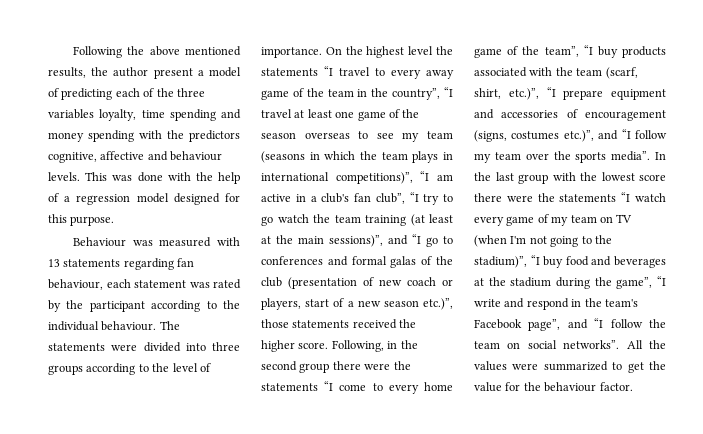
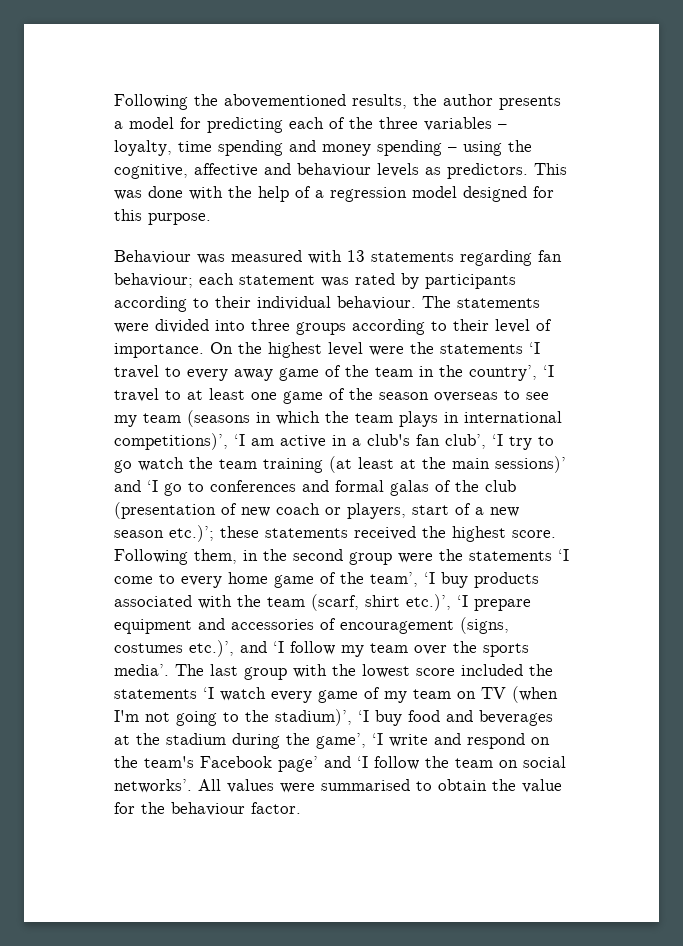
- Following the above mentioned results, the author present a model of predicting each of the three variables loyalty, time spending and money spending with the predictors cognitive, affective and behaviour levels.
+ Following the abovementioned results, the author presents a model for predicting each of the three variables – loyalty, time spending and money spending – using the cognitive, affective and behaviour levels as predictors.
- Behaviour was measured with 13 statements regarding fan behaviour, each statement was rated by the participant according to the individual behaviour.
+ Behaviour was measured with 13 statements regarding fan behaviour; each statement was rated by participants according to their individual behaviour.
- The statements were divided into three groups according to the level of importance.
+ The statements were divided into three groups according to their level of importance.
- On the highest level the statements “I travel to every away game of the team in the country”, “I travel at least one game of the season overseas to see my team (seasons in which the team plays in international competitions)”, “I am active in a club's fan club”, “I try to go watch the team training (at least at the main sessions)”, and “I go to conferences and formal galas of the club (presentation of new coach or players, start of a new season etc.)”, those statements received the higher score. Following, in the second group there were the statements “I come to every home game of the team”, “I buy products associated with the team (scarf, shirt, etc.)”, “I prepare equipment and accessories of encouragement (signs, costumes etc.)”, and “I follow my team over the sports media”. In the last group with the lowest score there were the statements “I watch every game of my team on TV (when I'm not going to the stadium)”, “I buy food and beverages at the stadium during the game”, “I write and respond in the team's Facebook page”, and “I follow the team on social networks”. All the values were summarized to get the value for the behaviour factor.
+ On the highest level were the statements ‘I travel to every away game of the team in the country’, ‘I travel to at least one game of the season overseas to see my team (seasons in which the team plays in international competitions)’, ‘I am active in a club's fan club’, ‘I try to go watch the team training (at least at the main sessions)’ and ‘I go to conferences and formal galas of the club (presentation of new coach or players, start of a new season etc.)’; these statements received the highest score. Following them, in the second group were the statements ‘I come to every home game of the team’, ‘I buy products associated with the team (scarf, shirt etc.)’, ‘I prepare equipment and accessories of encouragement (signs, costumes etc.)’, and ‘I follow my team over the sports media’. The last group with the lowest score included the statements ‘I watch every game of my team on TV (when I'm not going to the stadium)’, ‘I buy food and beverages at the stadium during the game’, ‘I write and respond on the team's Facebook page’ and ‘I follow the team on social networks’. All values were summarised to obtain the value for the behaviour factor.

